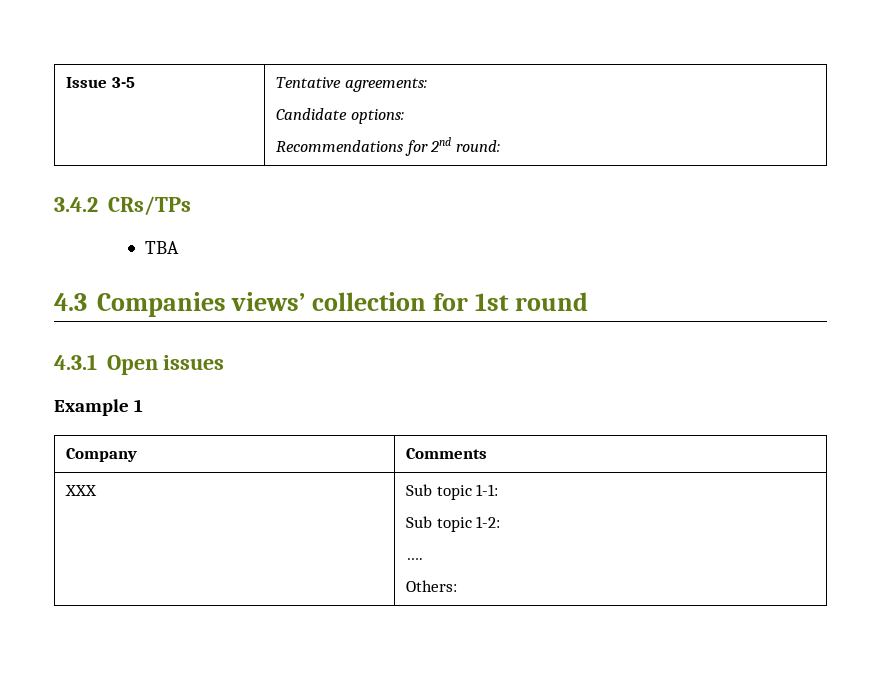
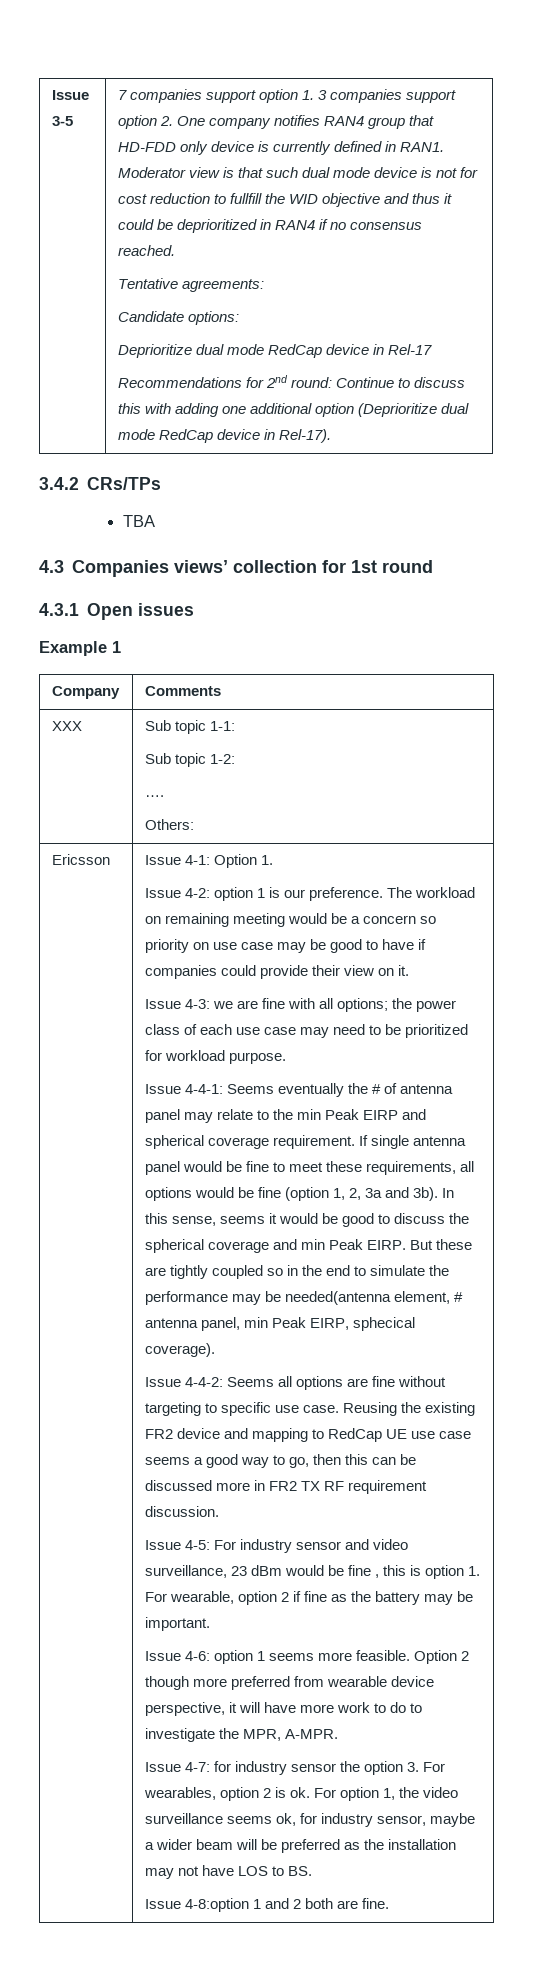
+ 7 companies support option 1. 3 companies support option 2. One company notifies RAN4 group that HD-FDD only device is currently defined in RAN1. Moderator view is that such dual mode device is not for cost reduction to fullfill the WID objective and thus it could be deprioritized in RAN4 if no consensus reached.
  Tentative agreements:
  Candidate options:
- Recommendations for 2nd round:
+ Deprioritize dual mode RedCap device in Rel-17
+ Recommendations for 2nd round: Continue to discuss this with adding one additional option (Deprioritize dual mode RedCap device in Rel-17).
+ Ericsson | Issue 4-1: Option 1.
+ Issue 4-2: option 1 is our preference. The workload on remaining meeting would be a concern so priority on use case may be good to have if companies could provide their view on it.
+ Issue 4-3: we are fine with all options; the power class of each use case may need to be prioritized for workload purpose.
+ Issue 4-4-1: Seems eventually the # of antenna panel may relate to the min Peak EIRP and spherical coverage requirement. If single antenna panel would be fine to meet these requirements, all options would be fine (option 1, 2, 3a and 3b). In this sense, seems it would be good to discuss the spherical coverage and min Peak EIRP. But these are tightly coupled so in the end to simulate the performance may be needed(antenna element, # antenna panel, min Peak EIRP, sphecical coverage).
+ Issue 4-4-2: Seems all options are fine without targeting to specific use case. Reusing the existing FR2 device and mapping to RedCap UE use case seems a good way to go, then this can be discussed more in FR2 TX RF requirement discussion.
+ Issue 4-5: For industry sensor and video surveillance, 23 dBm would be fine , this is option 1. For wearable, option 2 if fine as the battery may be important.
+ Issue 4-6: option 1 seems more feasible. Option 2 though more preferred from wearable device perspective, it will have more work to do to investigate the MPR, A-MPR.
+ Issue 4-7: for industry sensor the option 3. For wearables, option 2 is ok. For option 1, the video surveillance seems ok, for industry sensor, maybe a wider beam will be preferred as the installation may not have LOS to BS.
+ Issue 4-8:option 1 and 2 both are fine.

